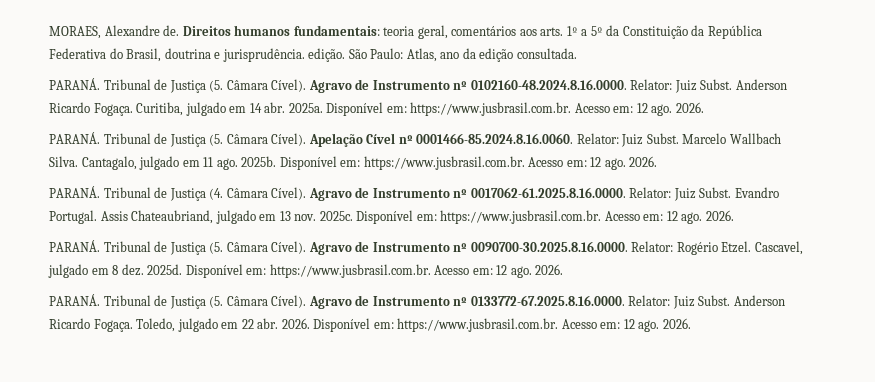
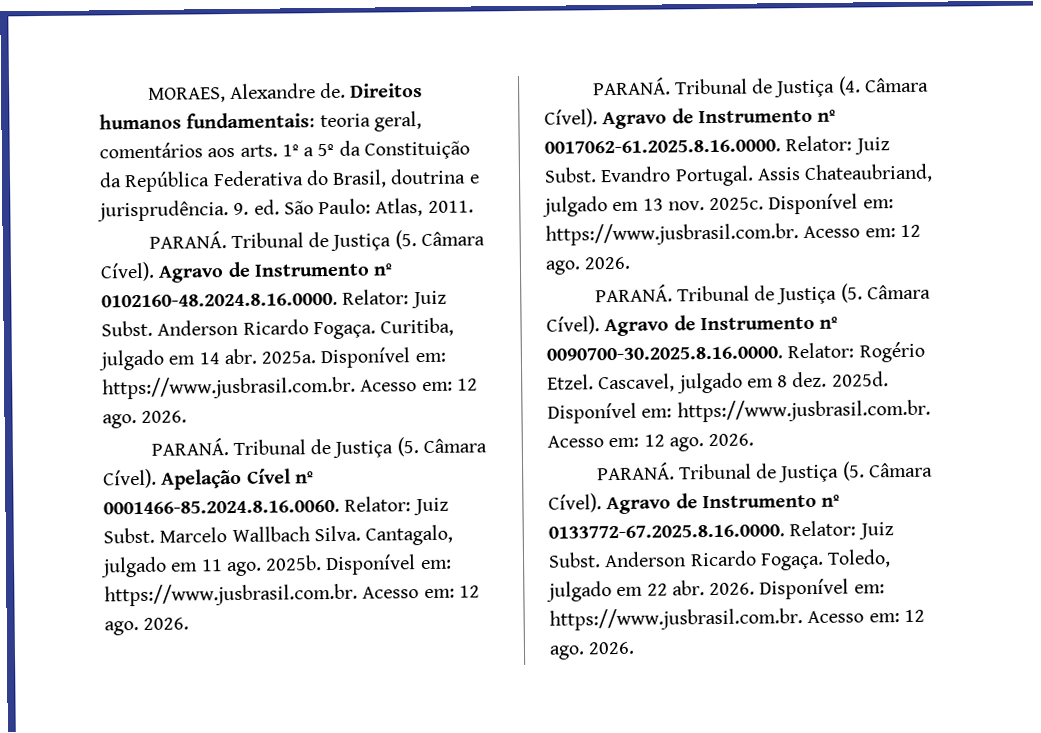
- Direitos humanos fundamentais: teoria geral, comentários aos arts. 1º a 5º da Constituição da República Federativa do Brasil, doutrina e jurisprudência. edição. São Paulo: Atlas, ano da edição consultada.
+ Direitos humanos fundamentais: teoria geral, comentários aos arts. 1º a 5º da Constituição da República Federativa do Brasil, doutrina e jurisprudência. 9. ed. São Paulo: Atlas, 2011.

